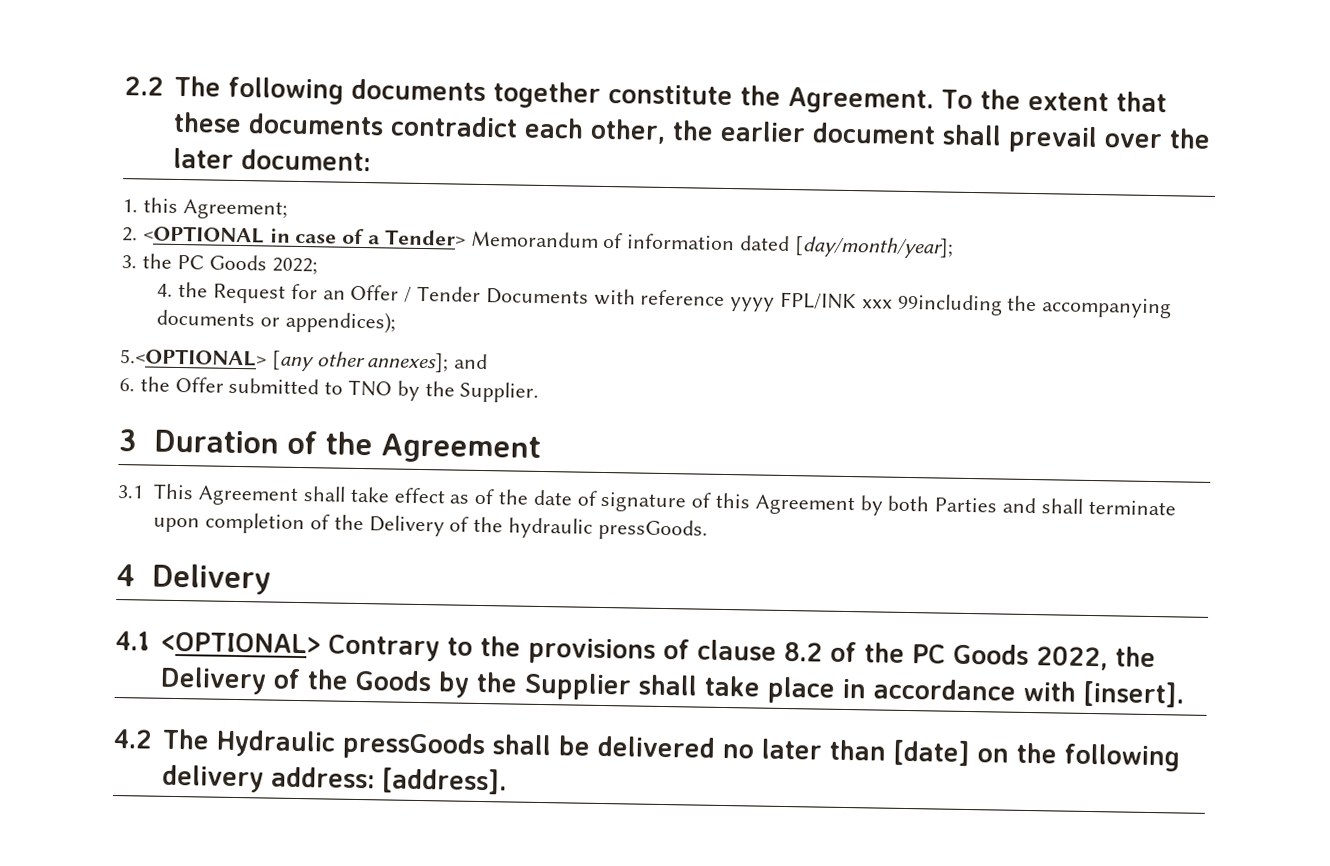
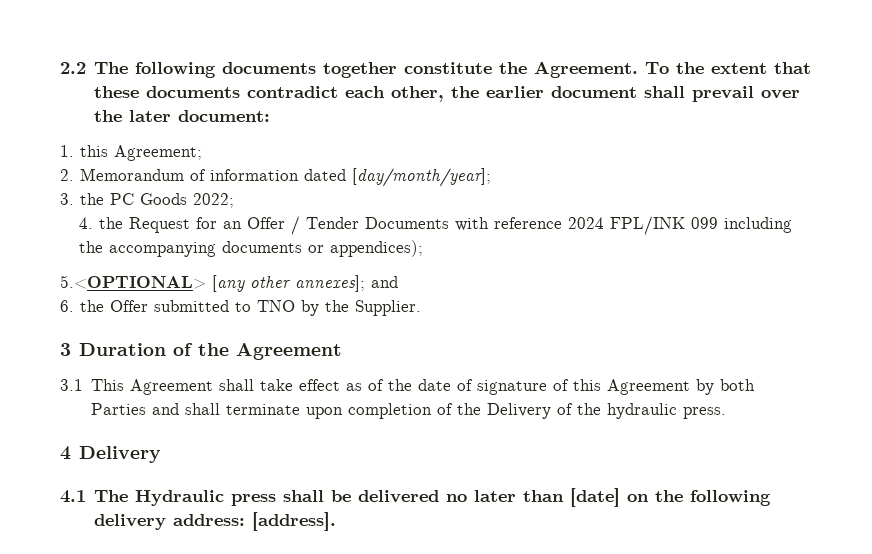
- 2. <OPTIONAL in case of a Tender> Memorandum of information dated [day/month/year];
+ 2. Memorandum of information dated [day/month/year];
- 4. the Request for an Offer / Tender Documents with reference yyyy FPL/INK xxx 99including the accompanying documents or appendices);
+ 4. the Request for an Offer / Tender Documents with reference 2024 FPL/INK 099 including the accompanying documents or appendices);
- 3.1 This Agreement shall take effect as of the date of signature of this Agreement by both Parties and shall terminate upon completion of the Delivery of the hydraulic pressGoods.
+ 3.1 This Agreement shall take effect as of the date of signature of this Agreement by both Parties and shall terminate upon completion of the Delivery of the hydraulic press.
- 4.1 <OPTIONAL> Contrary to the provisions of clause 8.2 of the PC Goods 2022, the Delivery of the Goods by the Supplier shall take place in accordance with [insert].
- 4.2 The Hydraulic pressGoods shall be delivered no later than [date] on the following delivery address: [address].
+ 4.1 The Hydraulic press shall be delivered no later than [date] on the following delivery address: [address].

